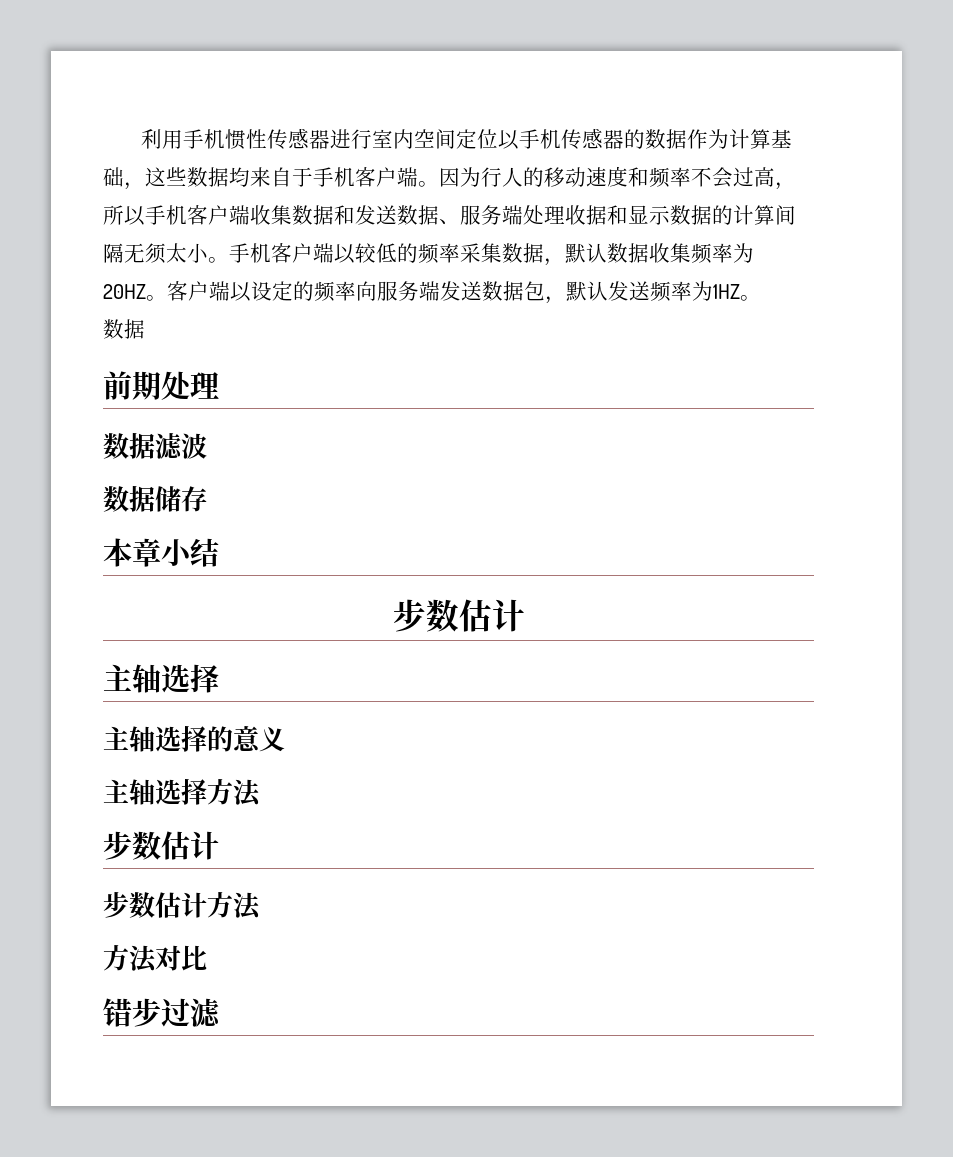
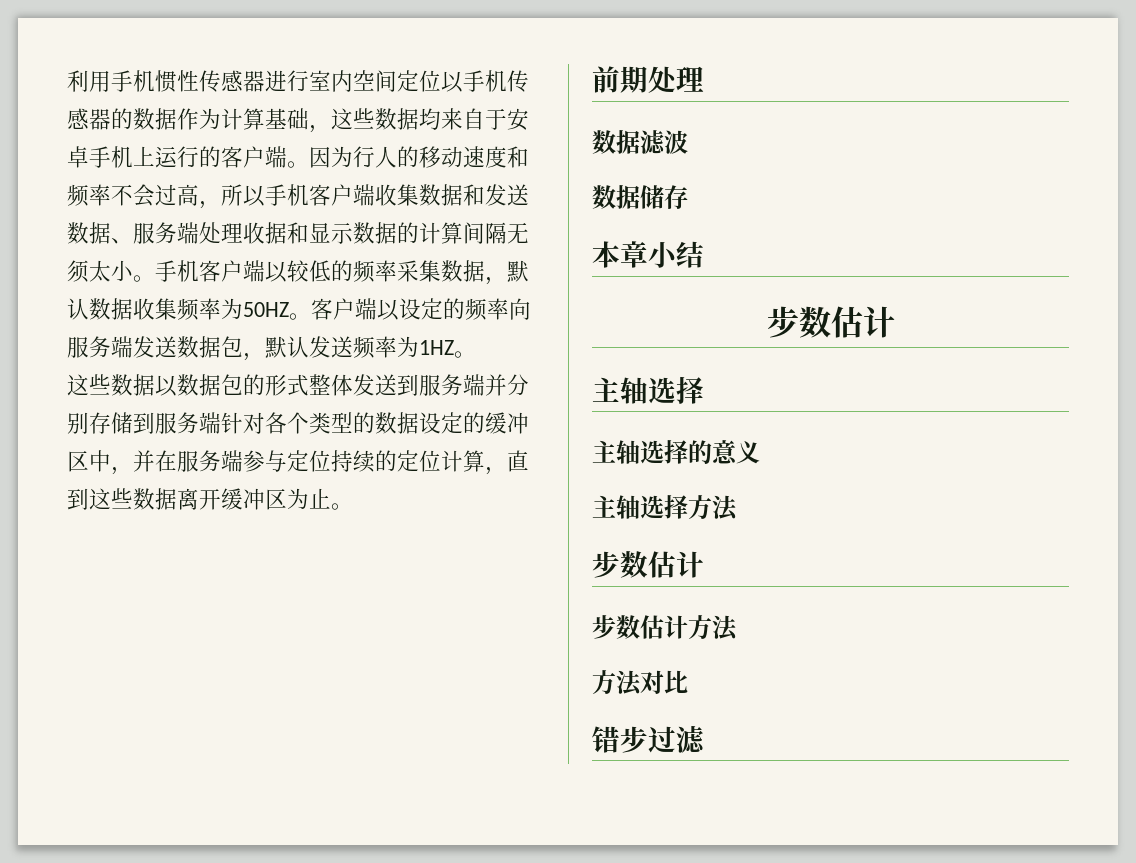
- 利用手机惯性传感器进行室内空间定位以手机传感器的数据作为计算基础，这些数据均来自于手机客户端。
+ 利用手机惯性传感器进行室内空间定位以手机传感器的数据作为计算基础，这些数据均来自于安卓手机上运行的客户端。
- 手机客户端以较低的频率采集数据，默认数据收集频率为20HZ。
+ 手机客户端以较低的频率采集数据，默认数据收集频率为50HZ。
  客户端以设定的频率向服务端发送数据包，默认发送频率为1HZ。
- 数据
+ 这些数据以数据包的形式整体发送到服务端并分别存储到服务端针对各个类型的数据设定的缓冲区中，并在服务端参与定位持续的定位计算，直到这些数据离开缓冲区为止。

